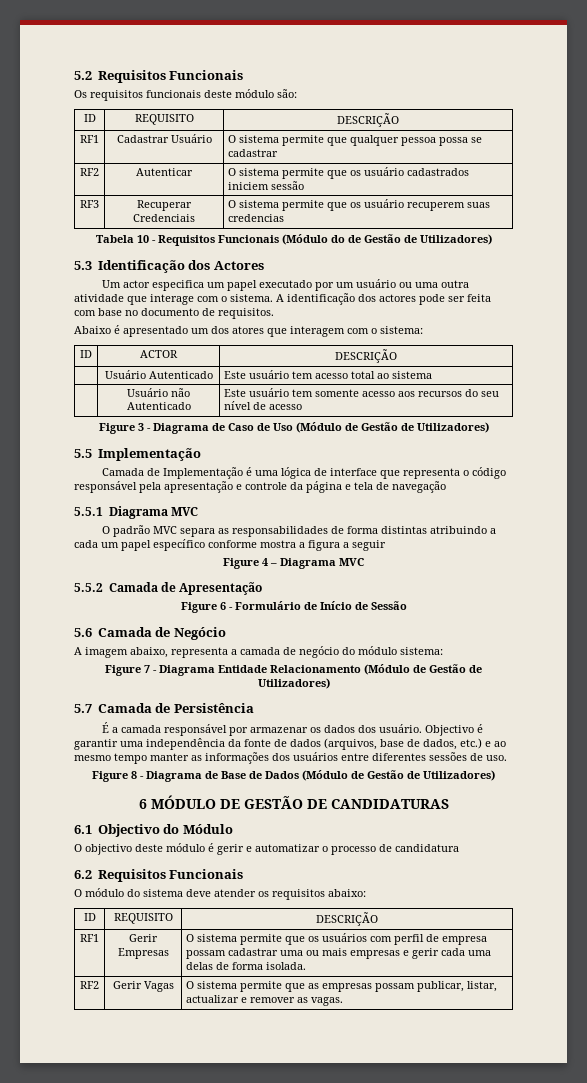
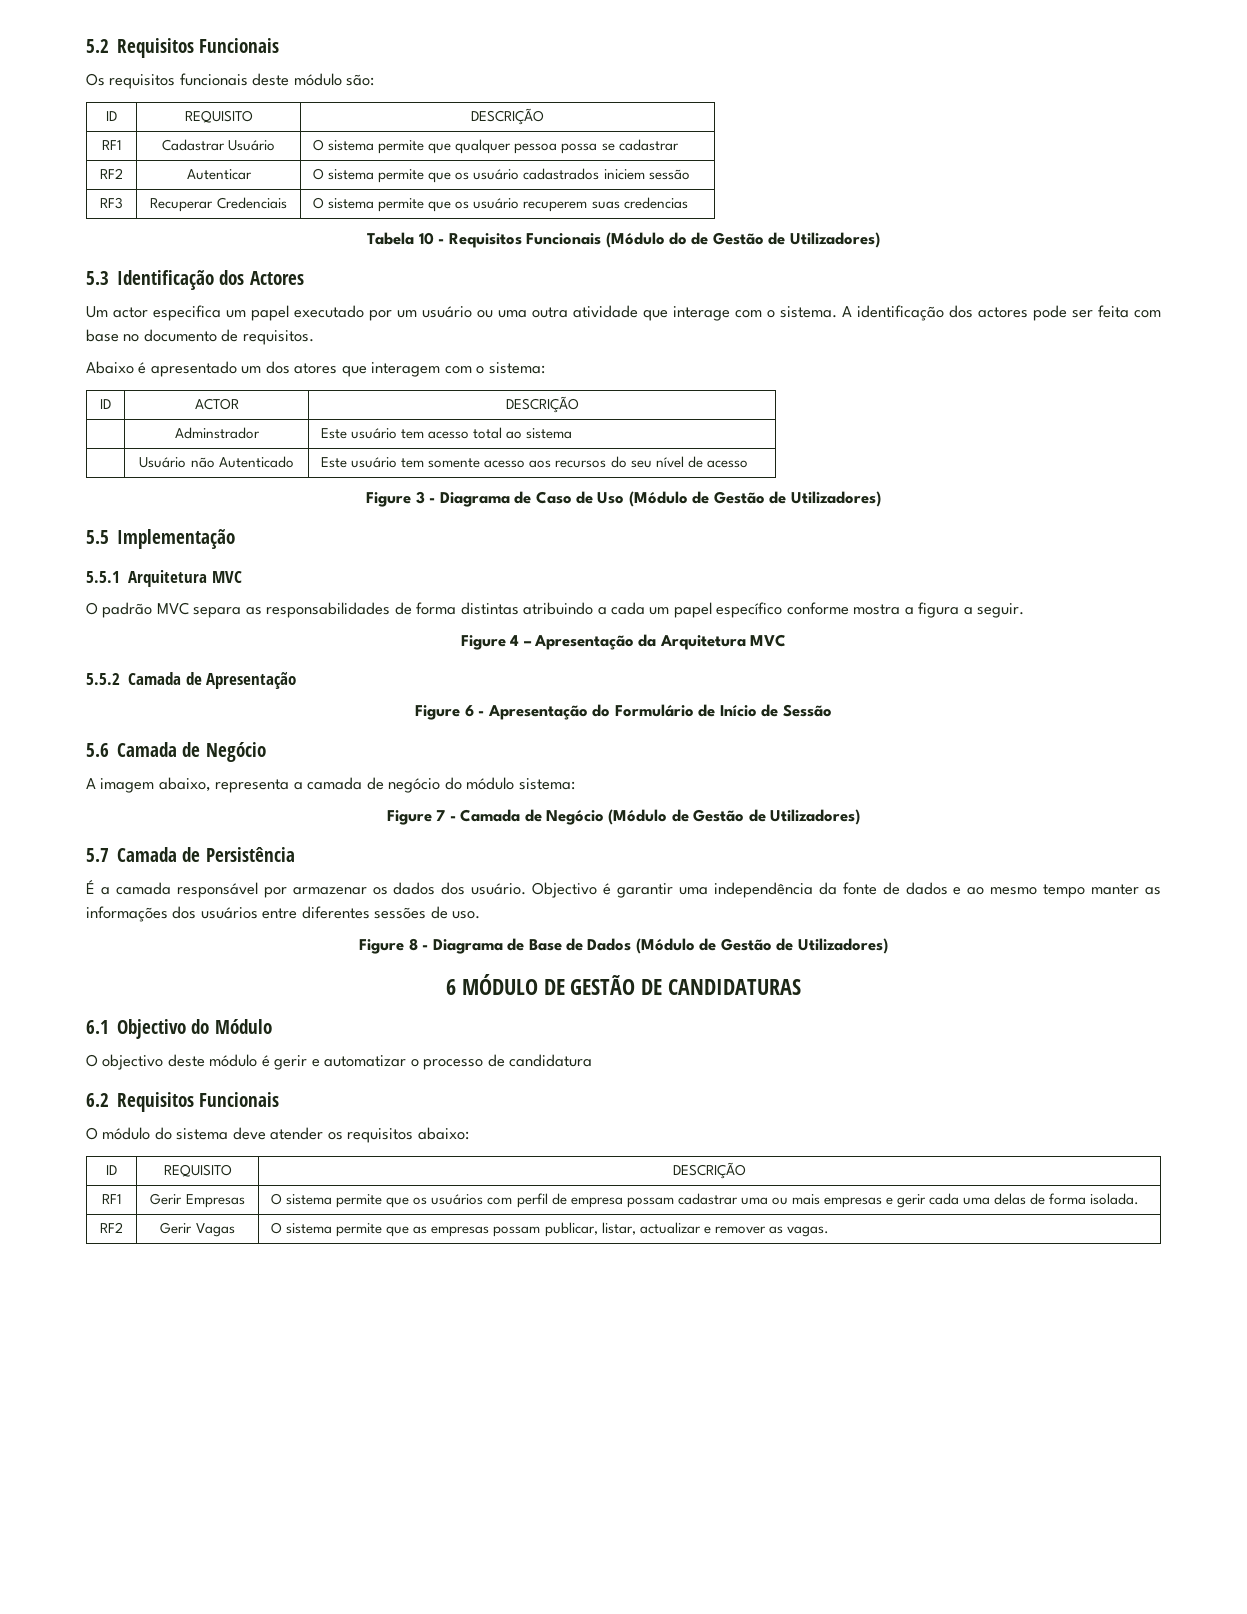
- | Usuário Autenticado | Este usuário tem acesso total ao sistema
+ | Adminstrador | Este usuário tem acesso total ao sistema
- Camada de Implementação é uma lógica de interface que representa o código responsável pela apresentação e controle da página e tela de navegação
- 5.5.1 Diagrama MVC
+ 5.5.1 Arquitetura MVC
- O padrão MVC separa as responsabilidades de forma distintas atribuindo a cada um papel específico conforme mostra a figura a seguir
+ O padrão MVC separa as responsabilidades de forma distintas atribuindo a cada um papel específico conforme mostra a figura a seguir.
- Figure 4 – Diagrama MVC
+ Figure 4 – Apresentação da Arquitetura MVC
- Figure 6 - Formulário de Início de Sessão
+ Figure 6 - Apresentação do Formulário de Início de Sessão
- Figure 7 - Diagrama Entidade Relacionamento (Módulo de Gestão de Utilizadores)
+ Figure 7 - Camada de Negócio (Módulo de Gestão de Utilizadores)
- Objectivo é garantir uma independência da fonte de dados (arquivos, base de dados, etc.) e ao mesmo tempo manter as informações dos usuários entre diferentes sessões de uso.
+ Objectivo é garantir uma independência da fonte de dados e ao mesmo tempo manter as informações dos usuários entre diferentes sessões de uso.

